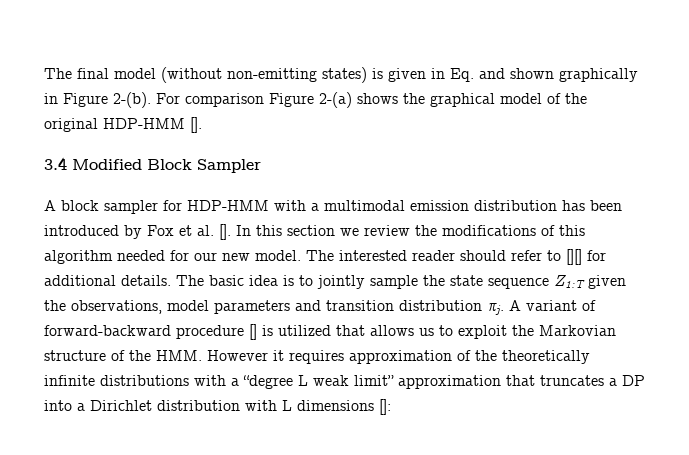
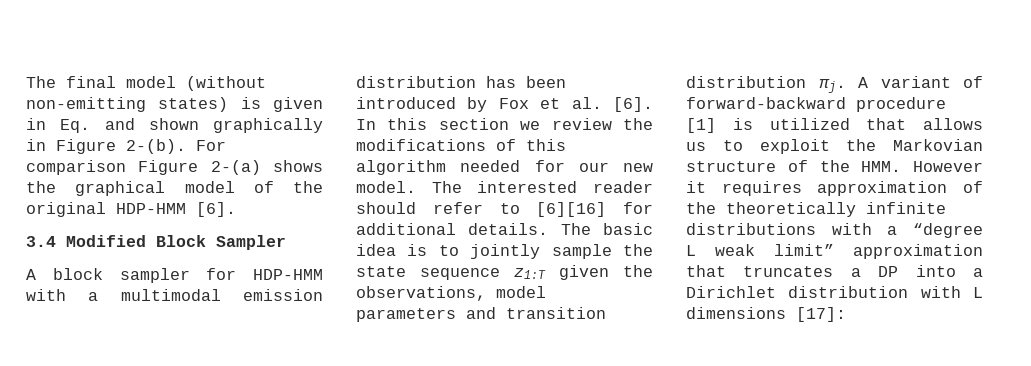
- For comparison Figure 2-(a) shows the graphical model of the original HDP-HMM [].
+ For comparison Figure 2-(a) shows the graphical model of the original HDP-HMM [6].
- A block sampler for HDP-HMM with a multimodal emission distribution has been introduced by Fox et al. [].
+ A block sampler for HDP-HMM with a multimodal emission distribution has been introduced by Fox et al. [6].
- The interested reader should refer to [][] for additional details.
+ The interested reader should refer to [6][16] for additional details.
- The basic idea is to jointly sample the state sequence Z1:T given the observations, model parameters and transition distribution πj.
+ The basic idea is to jointly sample the state sequence z1:T given the observations, model parameters and transition distribution πj.
- A variant of forward-backward procedure [] is utilized that allows us to exploit the Markovian structure of the HMM. However it requires approximation of the theoretically infinite distributions with a “degree L weak limit” approximation that truncates a DP into a Dirichlet distribution with L dimensions []:
+ A variant of forward-backward procedure [1] is utilized that allows us to exploit the Markovian structure of the HMM. However it requires approximation of the theoretically infinite distributions with a “degree L weak limit” approximation that truncates a DP into a Dirichlet distribution with L dimensions [17]:

